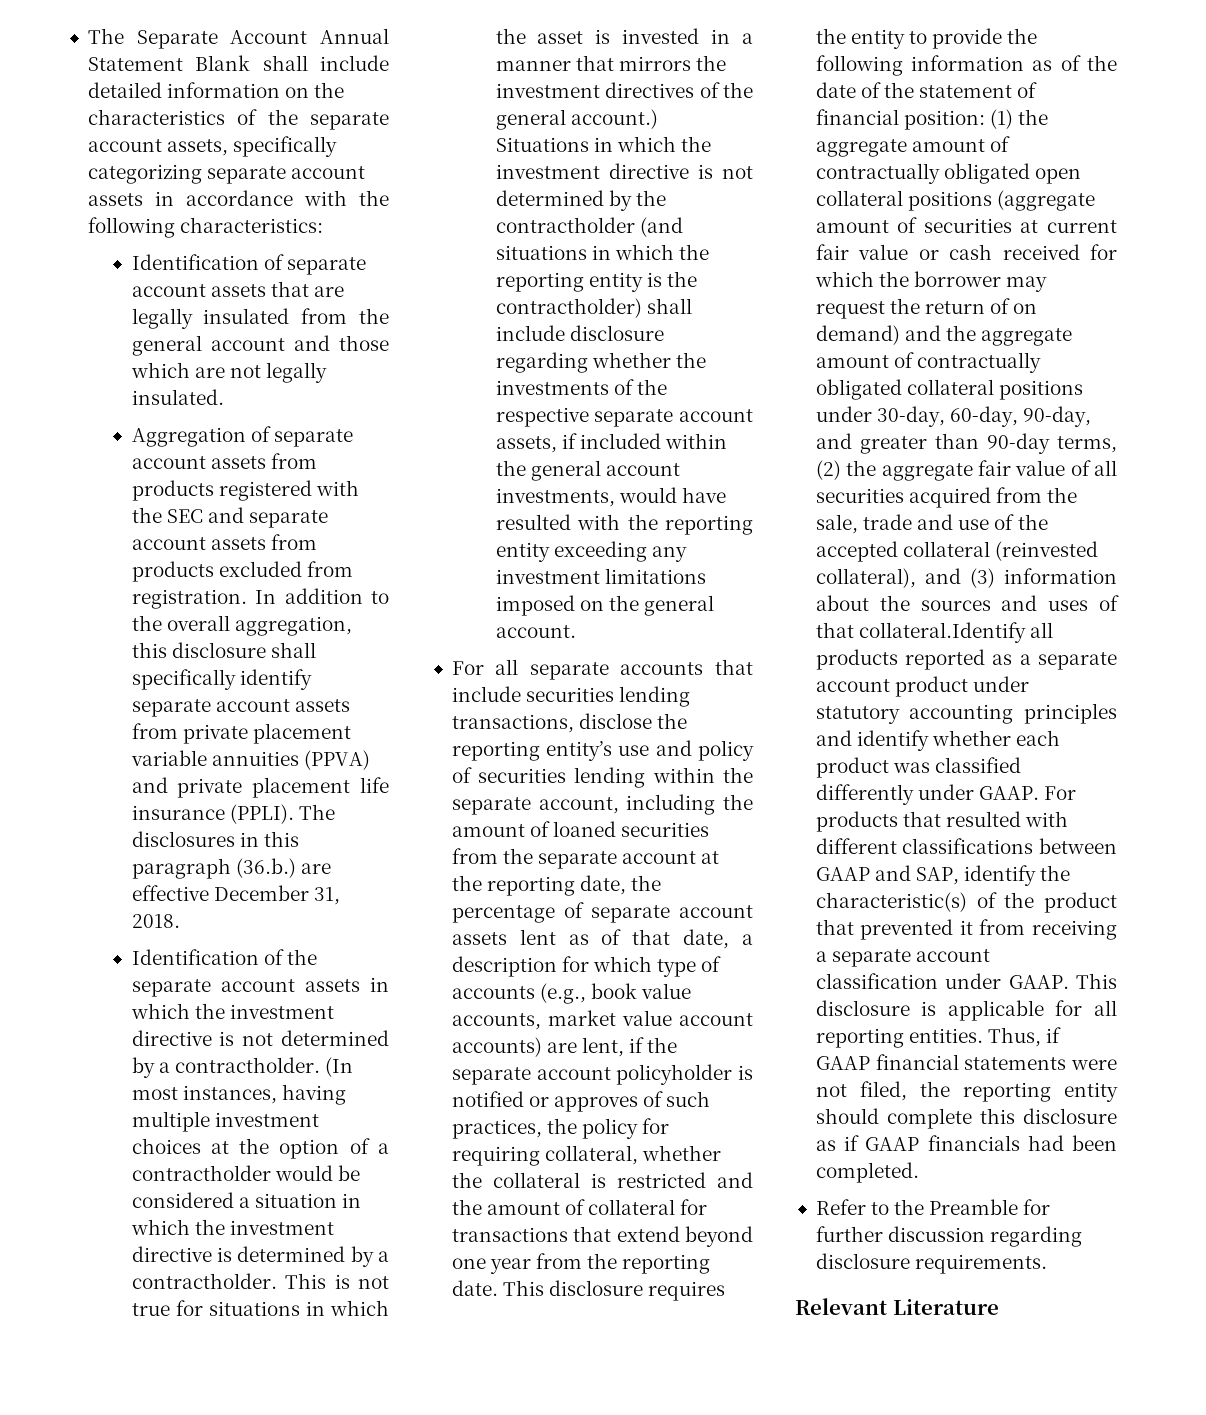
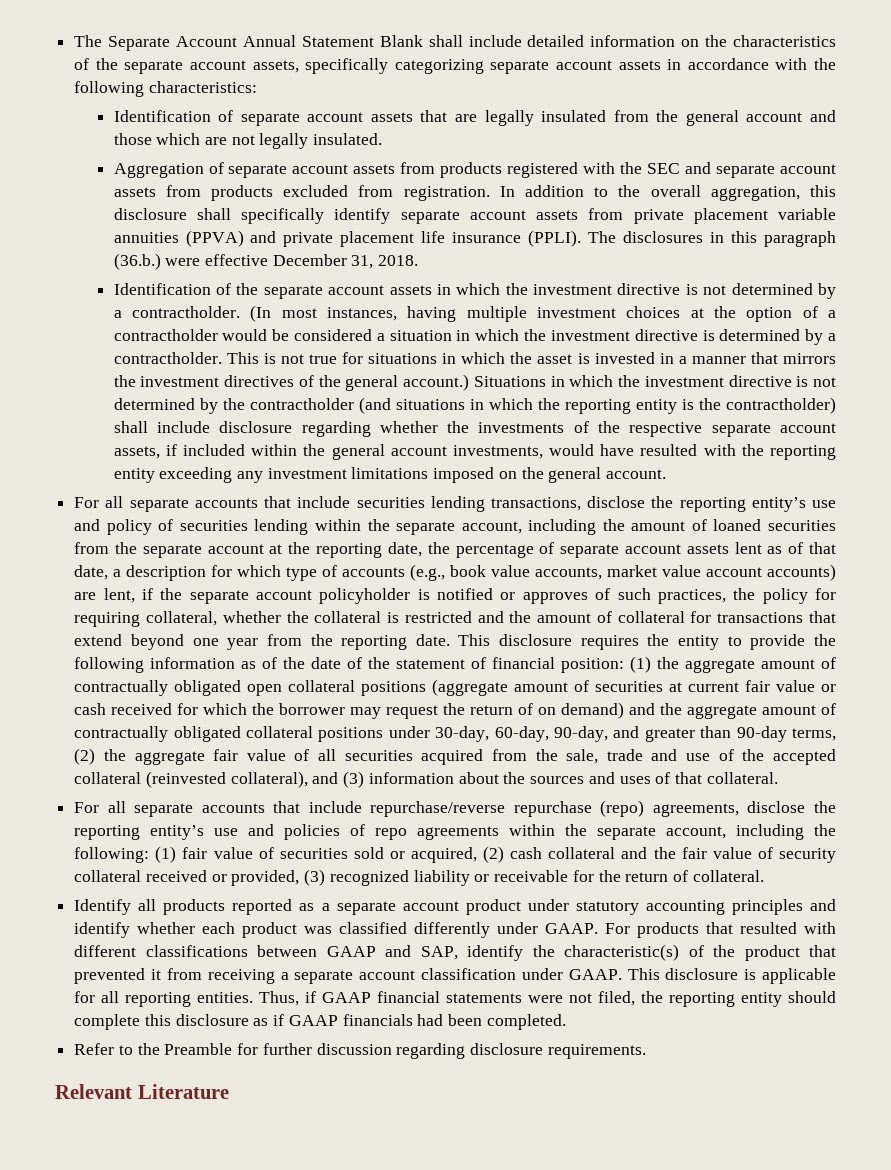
- The disclosures in this paragraph (36.b.) are effective December 31, 2018.
+ The disclosures in this paragraph (36.b.) were effective December 31, 2018.
- (1) the aggregate amount of contractually obligated open collateral positions (aggregate amount of securities at current fair value or cash received for which the borrower may request the return of on demand) and the aggregate amount of contractually obligated collateral positions under 30-day, 60-day, 90-day, and greater than 90-day terms, (2) the aggregate fair value of all securities acquired from the sale, trade and use of the accepted collateral (reinvested collateral), and (3) information about the sources and uses of that collateral.Identify all products reported as a separate account product under statutory accounting principles and identify whether each product was classified differently under GAAP.
+ (1) the aggregate amount of contractually obligated open collateral positions (aggregate amount of securities at current fair value or cash received for which the borrower may request the return of on demand) and the aggregate amount of contractually obligated collateral positions under 30-day, 60-day, 90-day, and greater than 90-day terms, (2) the aggregate fair value of all securities acquired from the sale, trade and use of the accepted collateral (reinvested collateral), and (3) information about the sources and uses of that collateral.
+ For all separate accounts that include repurchase/reverse repurchase (repo) agreements, disclose the reporting entity’s use and policies of repo agreements within the separate account, including the following: (1) fair value of securities sold or acquired, (2) cash collateral and the fair value of security collateral received or provided, (3) recognized liability or receivable for the return of collateral.
+ Identify all products reported as a separate account product under statutory accounting principles and identify whether each product was classified differently under GAAP.

